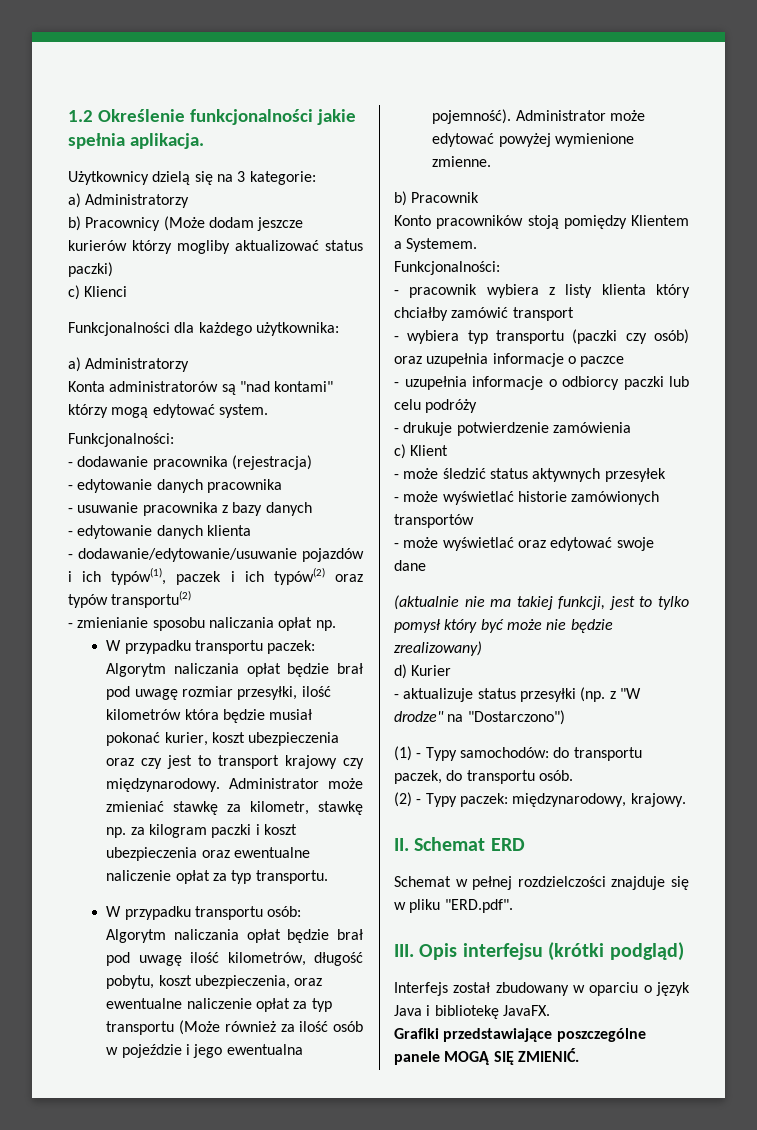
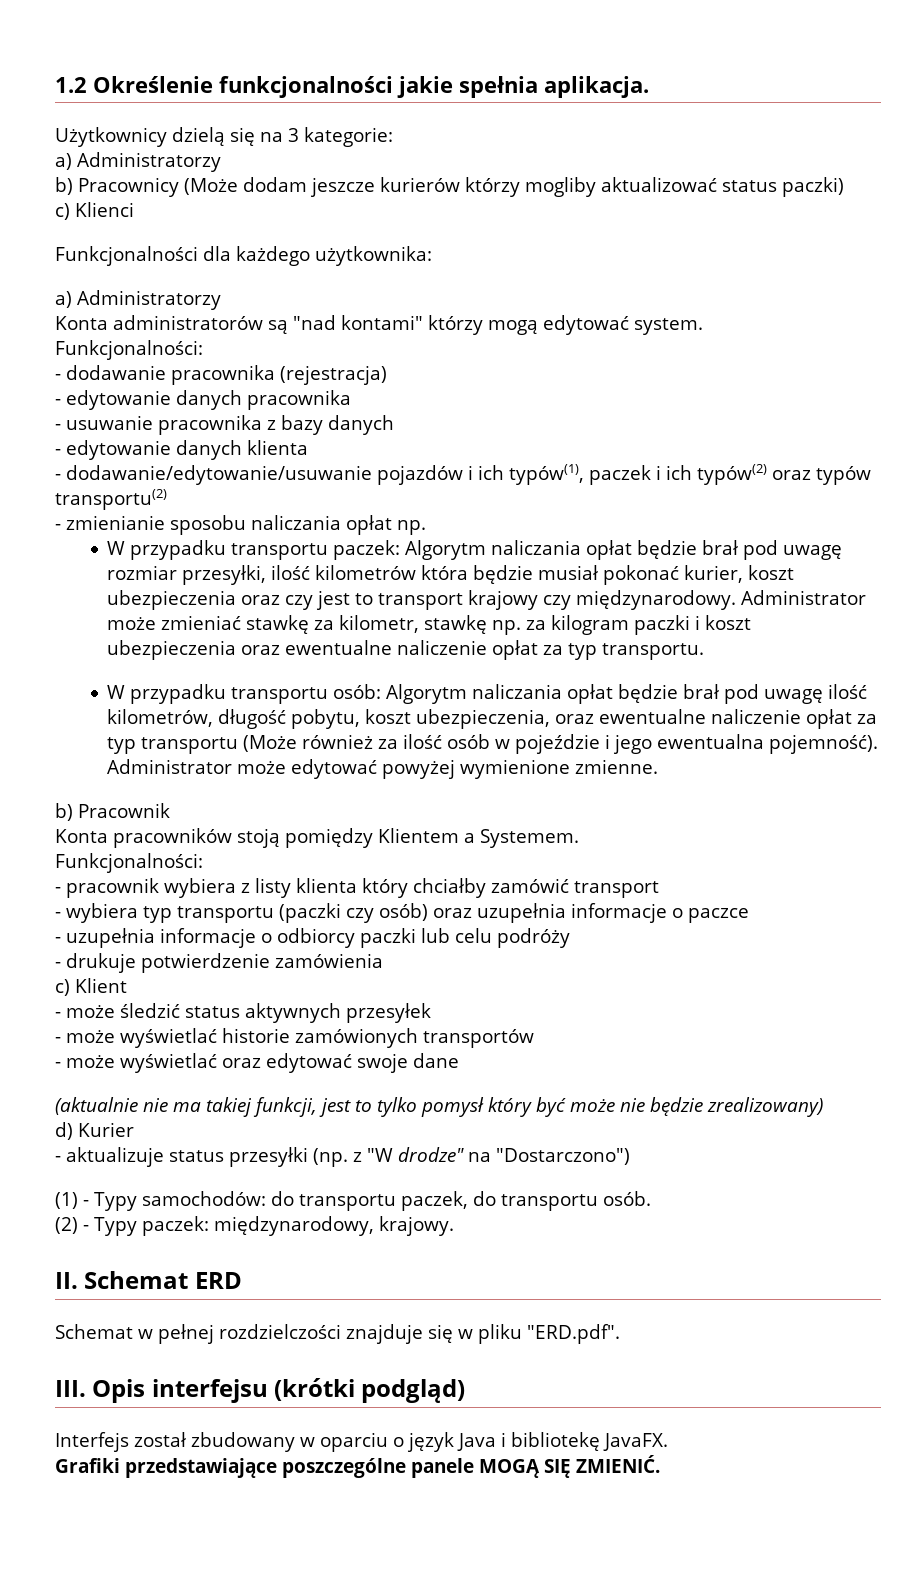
- Konto pracowników stoją pomiędzy Klientem a Systemem.
+ Konta pracowników stoją pomiędzy Klientem a Systemem.

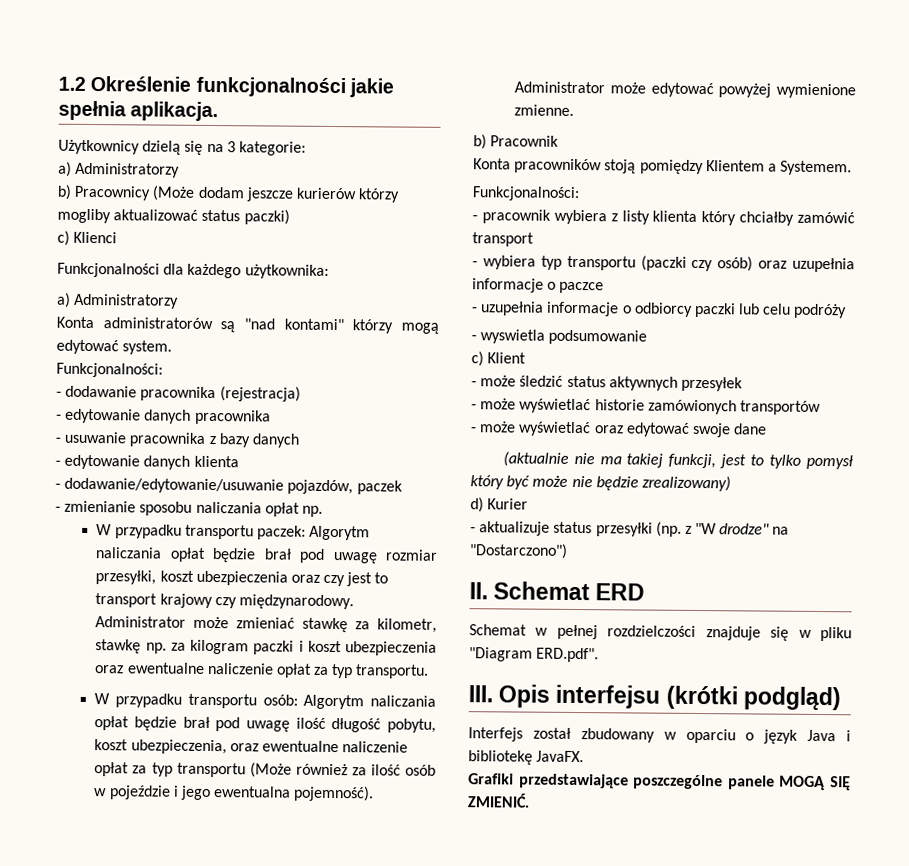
- - dodawanie/edytowanie/usuwanie pojazdów i ich typów(1), paczek i ich typów(2) oraz typów transportu(2)
+ - dodawanie/edytowanie/usuwanie pojazdów, paczek
- W przypadku transportu paczek: Algorytm naliczania opłat będzie brał pod uwagę rozmiar przesyłki, ilość kilometrów która będzie musiał pokonać kurier, koszt ubezpieczenia oraz czy jest to transport krajowy czy międzynarodowy.
+ W przypadku transportu paczek: Algorytm naliczania opłat będzie brał pod uwagę rozmiar przesyłki, koszt ubezpieczenia oraz czy jest to transport krajowy czy międzynarodowy.
- W przypadku transportu osób: Algorytm naliczania opłat będzie brał pod uwagę ilość kilometrów, długość pobytu, koszt ubezpieczenia, oraz ewentualne naliczenie opłat za typ transportu (Może również za ilość osób w pojeździe i jego ewentualna pojemność).
+ W przypadku transportu osób: Algorytm naliczania opłat będzie brał pod uwagę ilość długość pobytu, koszt ubezpieczenia, oraz ewentualne naliczenie opłat za typ transportu (Może również za ilość osób w pojeździe i jego ewentualna pojemność).
- - drukuje potwierdzenie zamówienia
+ - wyswietla podsumowanie
- (1) - Typy samochodów: do transportu paczek, do transportu osób.
- (2) - Typy paczek: międzynarodowy, krajowy.
- Schemat w pełnej rozdzielczości znajduje się w pliku "ERD.pdf".
+ Schemat w pełnej rozdzielczości znajduje się w pliku "Diagram ERD.pdf".

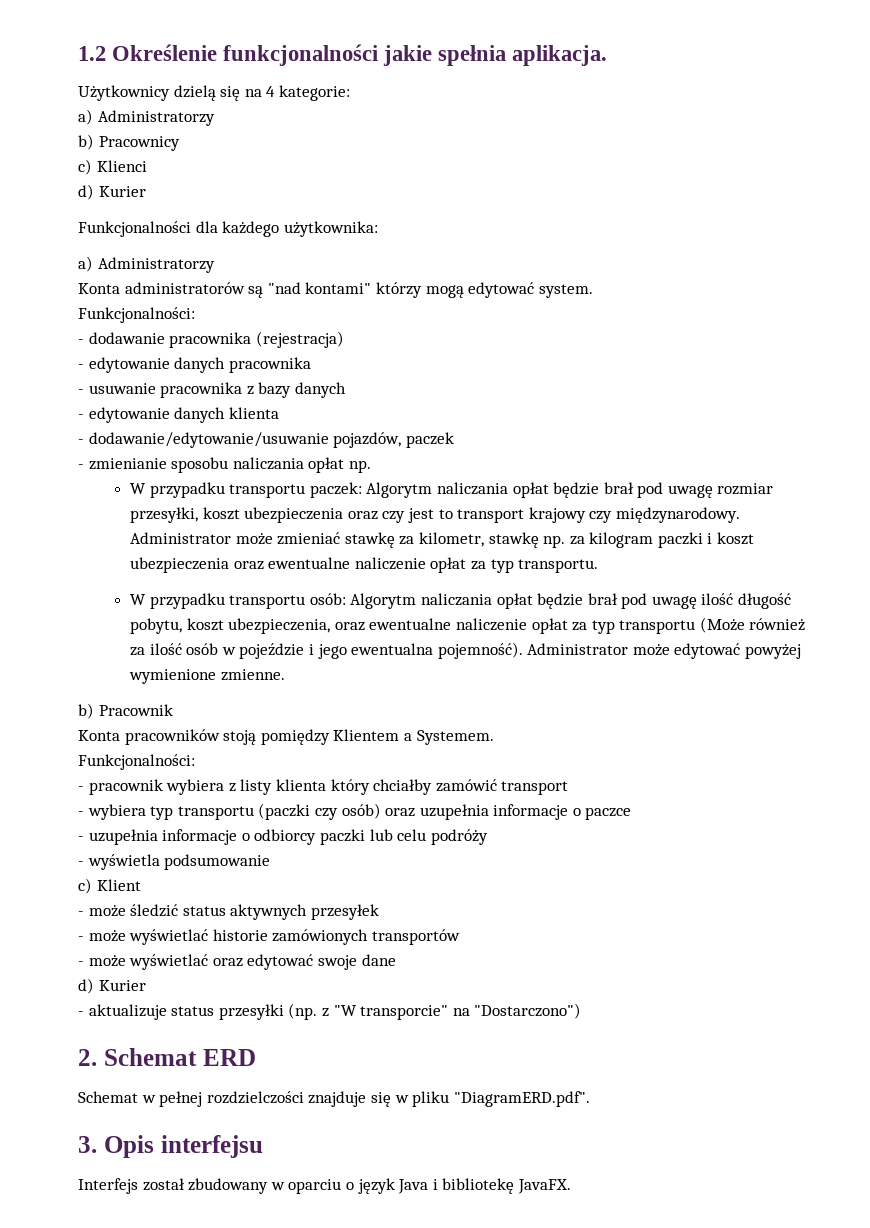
- Użytkownicy dzielą się na 3 kategorie:
+ Użytkownicy dzielą się na 4 kategorie:
- b) Pracownicy (Może dodam jeszcze kurierów którzy mogliby aktualizować status paczki)
+ b) Pracownicy
  c) Klienci
+ d) Kurier
- - wyswietla podsumowanie
+ - wyświetla podsumowanie
- (aktualnie nie ma takiej funkcji, jest to tylko pomysł który być może nie będzie zrealizowany)
- - aktualizuje status przesyłki (np. z "W drodze" na "Dostarczono")
+ - aktualizuje status przesyłki (np. z "W transporcie" na "Dostarczono")
- II. Schemat ERD
+ 2. Schemat ERD
- Schemat w pełnej rozdzielczości znajduje się w pliku "Diagram ERD.pdf".
- III. Opis interfejsu (krótki podgląd)
+ Schemat w pełnej rozdzielczości znajduje się w pliku "DiagramERD.pdf".
+ 3. Opis interfejsu
- Grafiki przedstawiające poszczególne panele MOGĄ SIĘ ZMIENIĆ.

